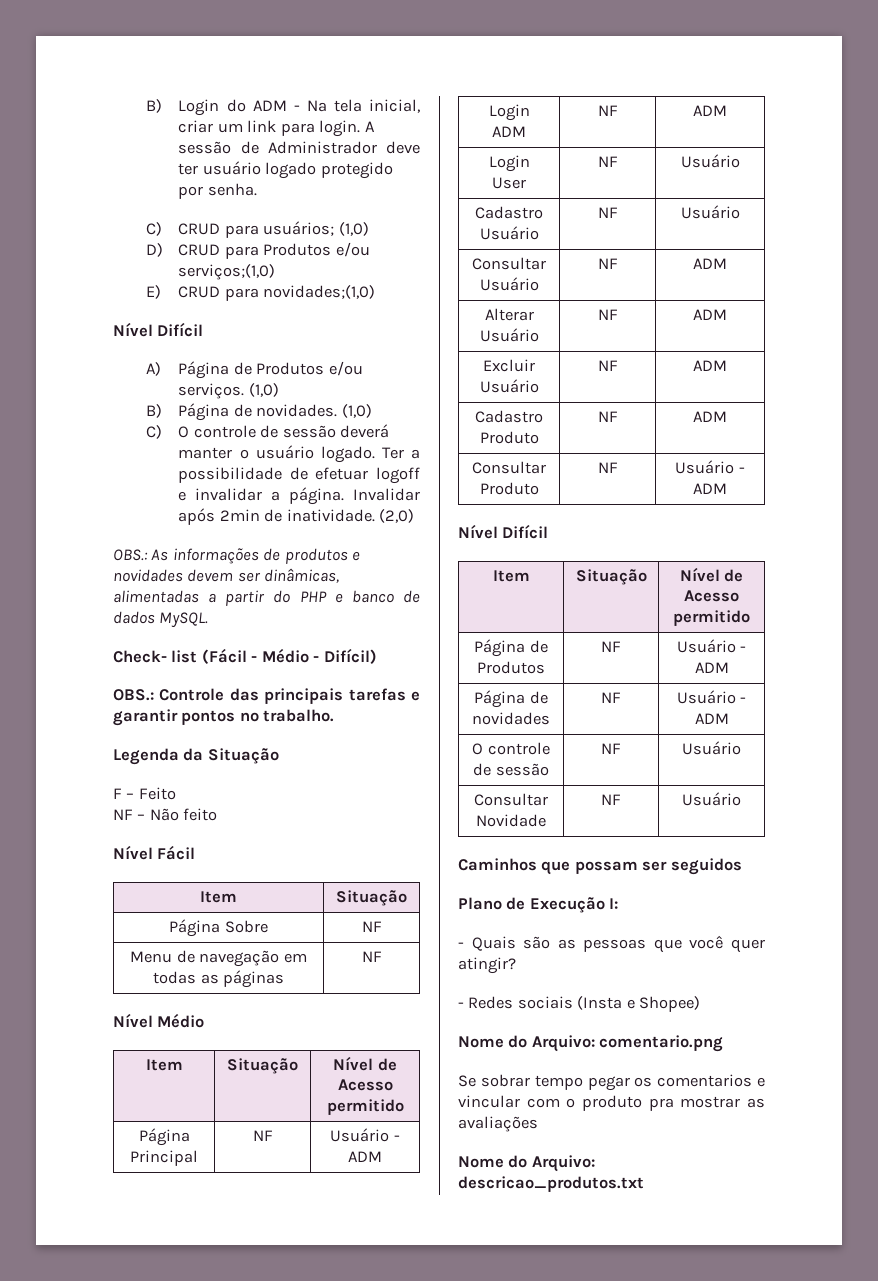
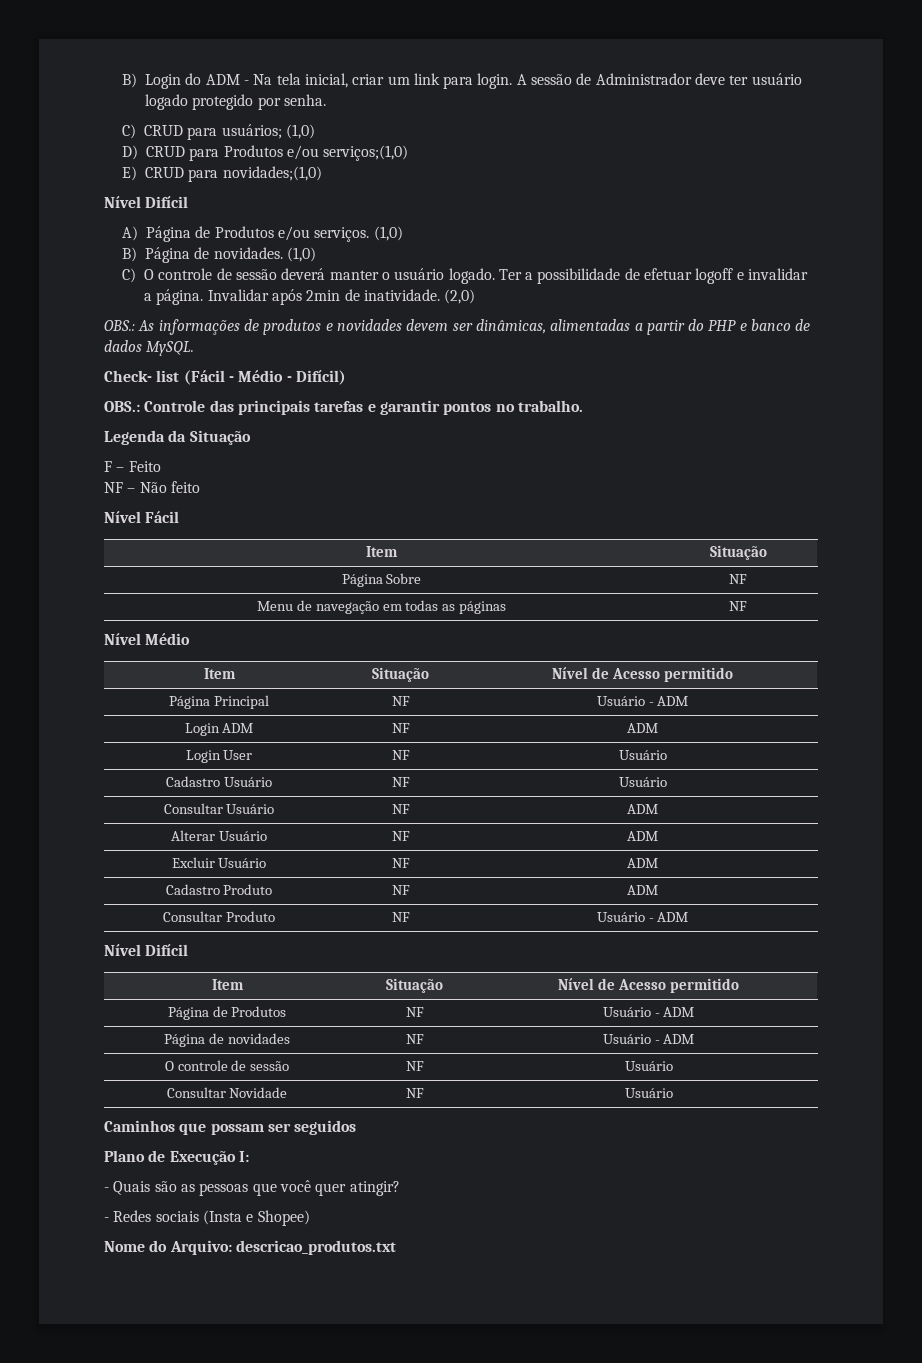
- Nome do Arquivo: comentario.png
- Se sobrar tempo pegar os comentarios e vincular com o produto pra mostrar as avaliações

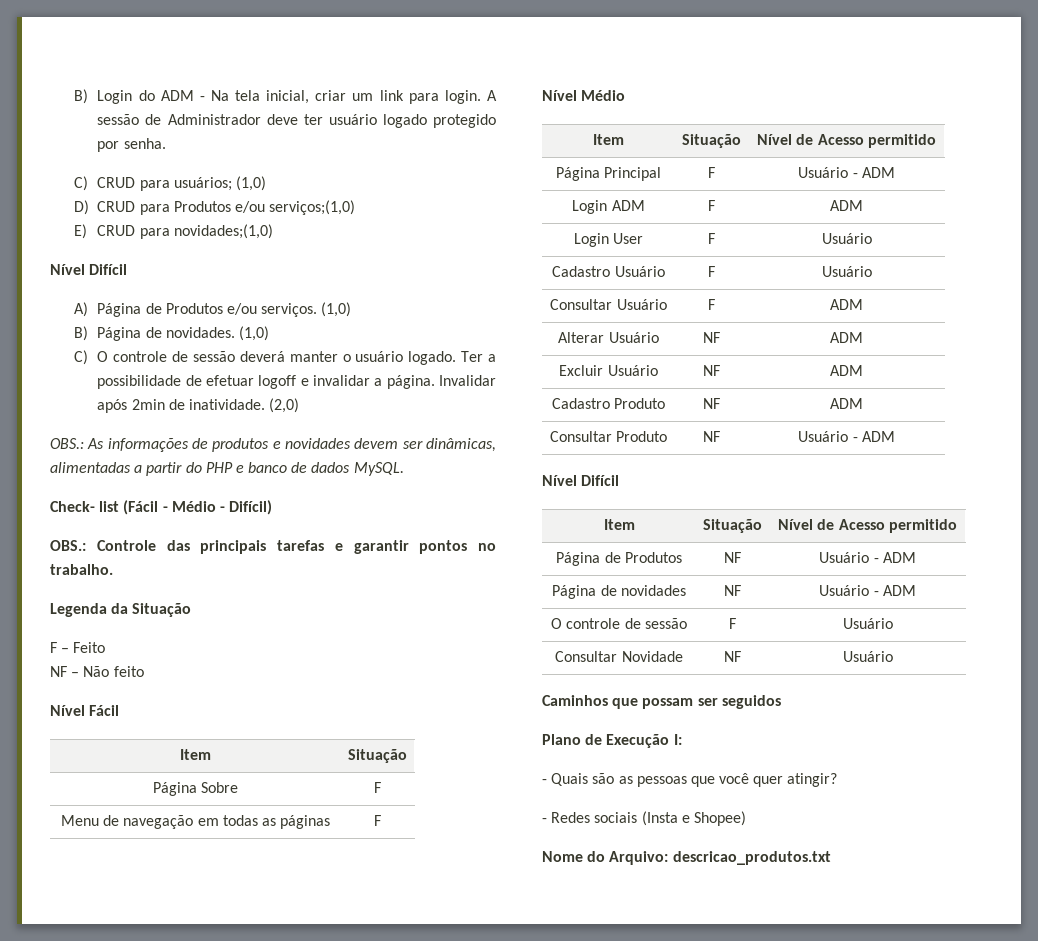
- Página Sobre | NF
+ Página Sobre | F
- Menu de navegação em todas as páginas | NF
+ Menu de navegação em todas as páginas | F
- Página Principal | NF | Usuário - ADM
+ Página Principal | F | Usuário - ADM
- Login ADM | NF | ADM
+ Login ADM | F | ADM
- Login User | NF | Usuário
+ Login User | F | Usuário
- Cadastro Usuário | NF | Usuário
+ Cadastro Usuário | F | Usuário
- Consultar Usuário | NF | ADM
+ Consultar Usuário | F | ADM
- O controle de sessão | NF | Usuário
+ O controle de sessão | F | Usuário

